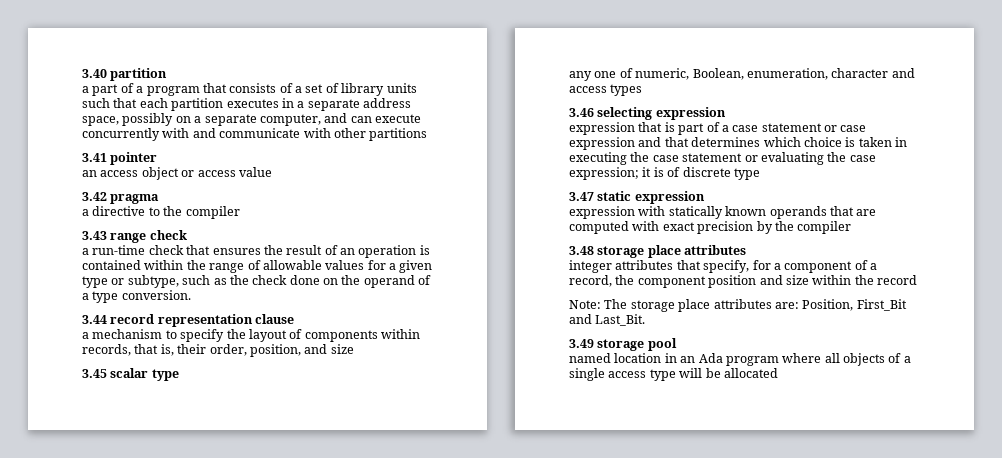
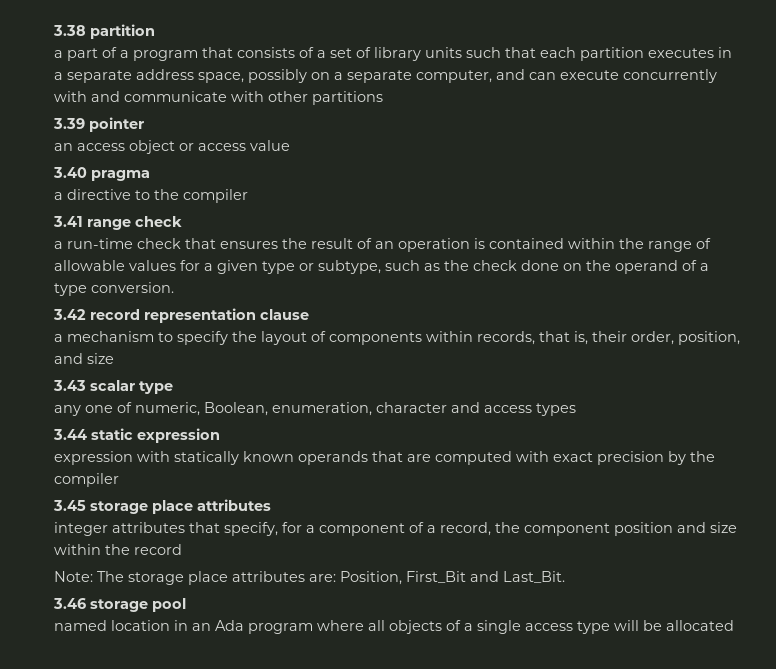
- 3.40 partition
+ 3.38 partition
- 3.41 pointer
+ 3.39 pointer
- 3.42 pragma
+ 3.40 pragma
- 3.43 range check
+ 3.41 range check
- 3.44 record representation clause
+ 3.42 record representation clause
- 3.45 scalar type
+ 3.43 scalar type
- 3.46 selecting expression
- expression that is part of a case statement or case expression and that determines which choice is taken in executing the case statement or evaluating the case expression; it is of discrete type
- 3.47 static expression
+ 3.44 static expression
- 3.48 storage place attributes
+ 3.45 storage place attributes
- 3.49 storage pool
+ 3.46 storage pool

